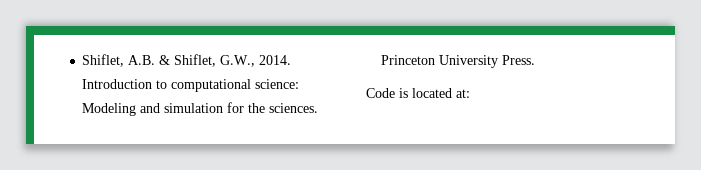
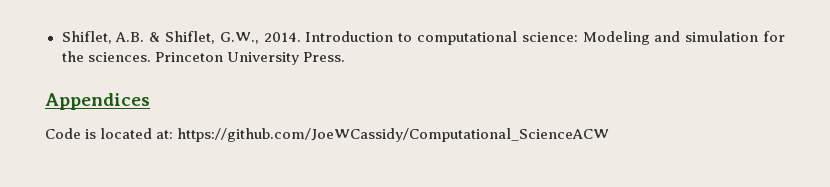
+ Appendices
- Code is located at:
+ Code is located at: https://github.com/JoeWCassidy/Computational_ScienceACW

